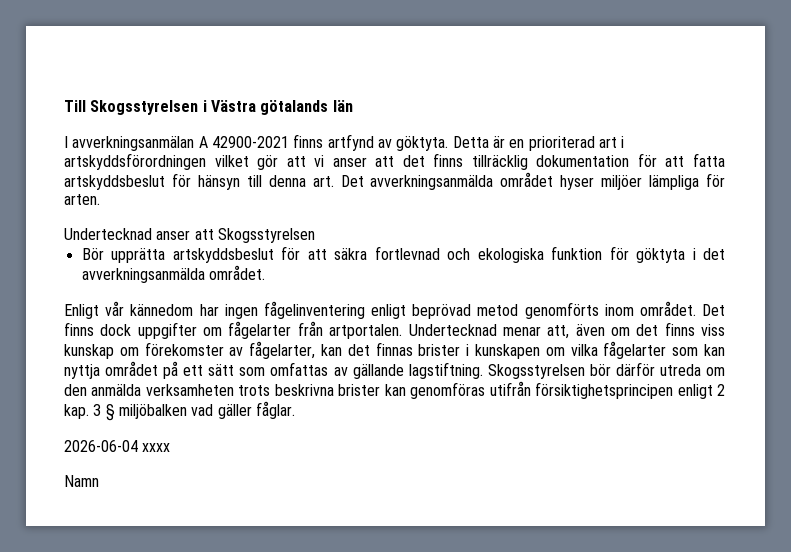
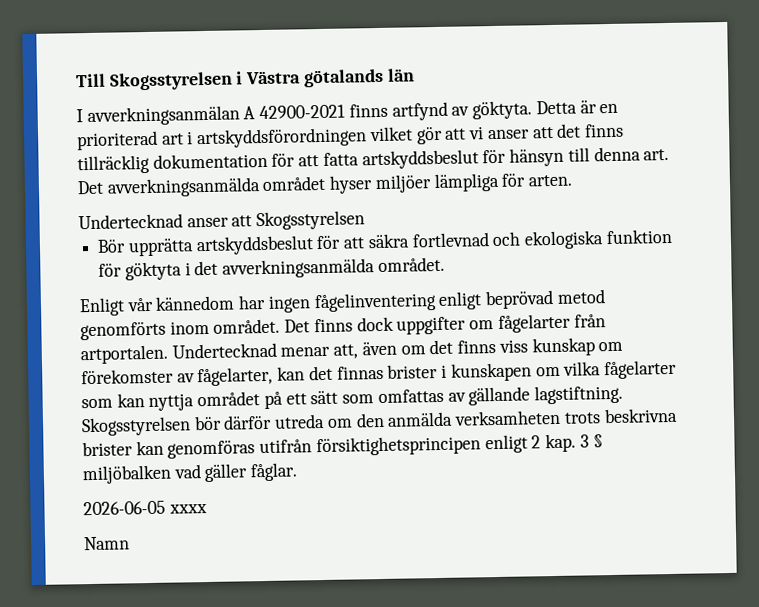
- 2026-06-04 xxxx
+ 2026-06-05 xxxx

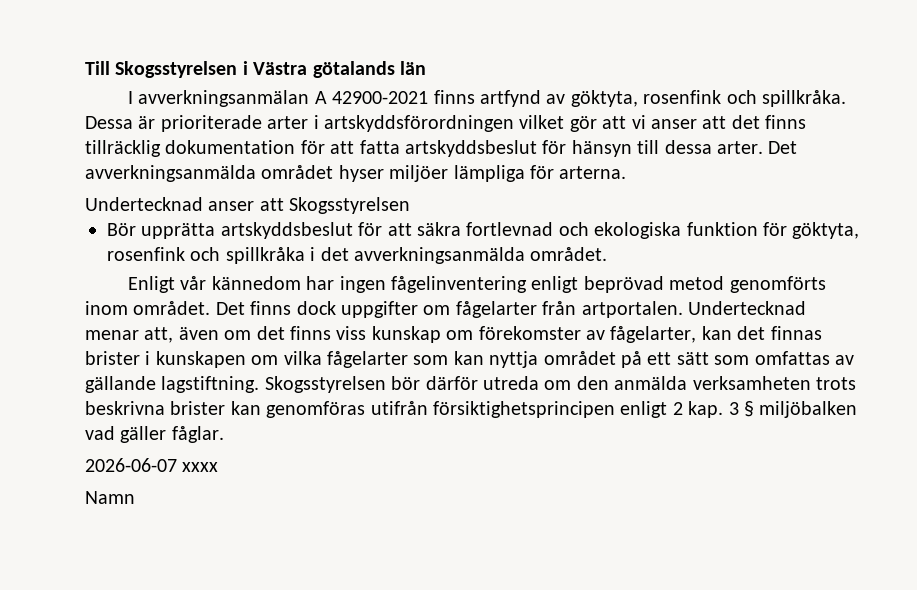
- I avverkningsanmälan A 42900-2021 finns artfynd av göktyta. Detta är en prioriterad art i artskyddsförordningen vilket gör att vi anser att det finns tillräcklig dokumentation för att fatta artskyddsbeslut för hänsyn till denna art. Det avverkningsanmälda området hyser miljöer lämpliga för arten.
+ I avverkningsanmälan A 42900-2021 finns artfynd av göktyta, rosenfink och spillkråka. Dessa är prioriterade arter i artskyddsförordningen vilket gör att vi anser att det finns tillräcklig dokumentation för att fatta artskyddsbeslut för hänsyn till dessa arter. Det avverkningsanmälda området hyser miljöer lämpliga för arterna.
- Bör upprätta artskyddsbeslut för att säkra fortlevnad och ekologiska funktion för göktyta i det avverkningsanmälda området.
+ Bör upprätta artskyddsbeslut för att säkra fortlevnad och ekologiska funktion för göktyta, rosenfink och spillkråka i det avverkningsanmälda området.
- 2026-06-05 xxxx
+ 2026-06-07 xxxx

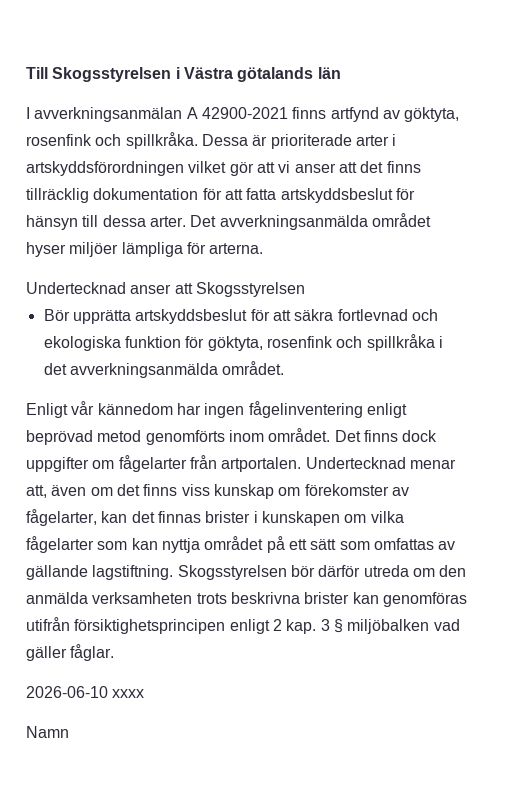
- 2026-06-07 xxxx
+ 2026-06-10 xxxx

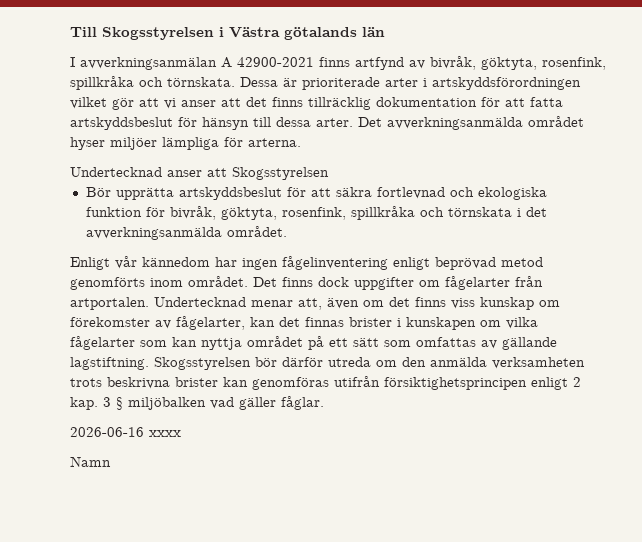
- I avverkningsanmälan A 42900-2021 finns artfynd av göktyta, rosenfink och spillkråka.
+ I avverkningsanmälan A 42900-2021 finns artfynd av bivråk, göktyta, rosenfink, spillkråka och törnskata.
- Bör upprätta artskyddsbeslut för att säkra fortlevnad och ekologiska funktion för göktyta, rosenfink och spillkråka i det avverkningsanmälda området.
+ Bör upprätta artskyddsbeslut för att säkra fortlevnad och ekologiska funktion för bivråk, göktyta, rosenfink, spillkråka och törnskata i det avverkningsanmälda området.
- 2026-06-10 xxxx
+ 2026-06-16 xxxx

